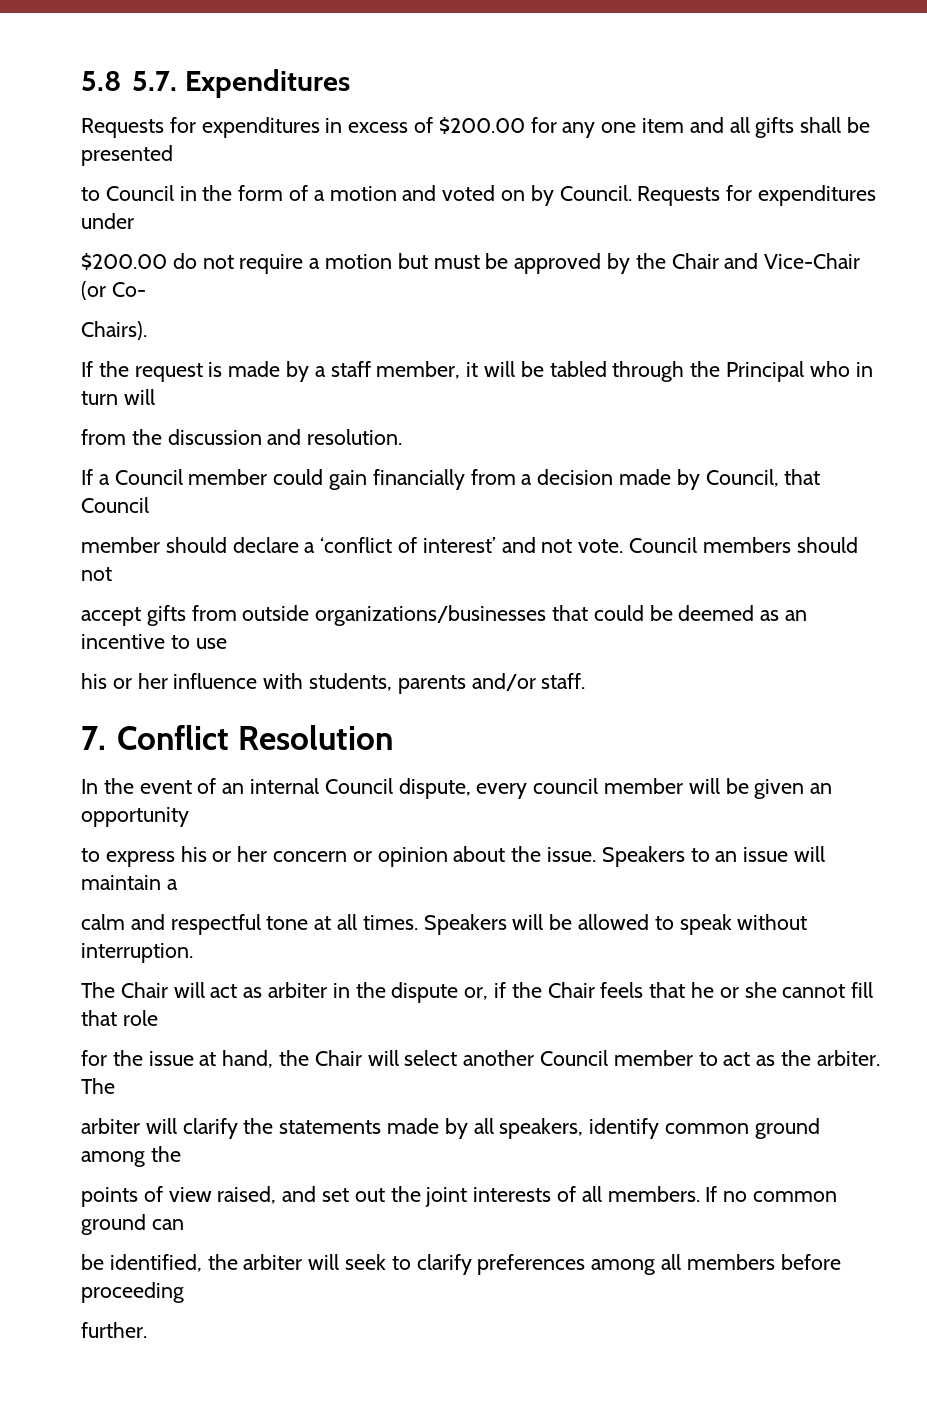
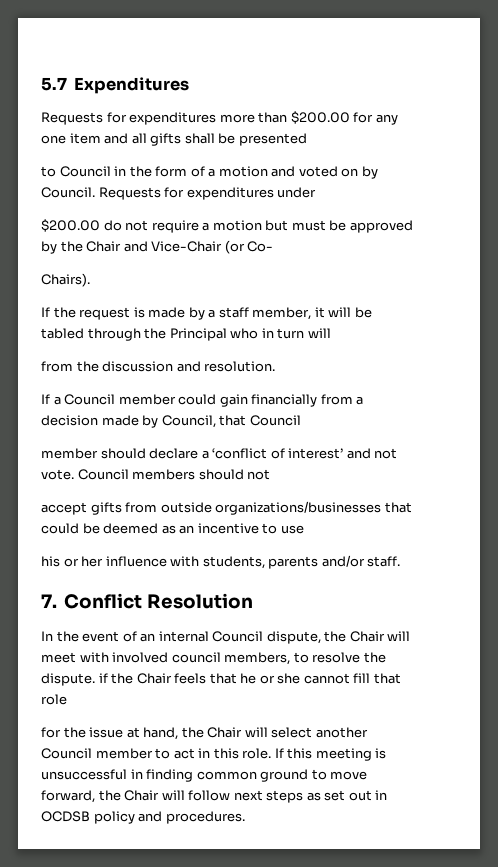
- 5.8 5.7. Expenditures
+ 5.7 Expenditures
- Requests for expenditures in excess of $200.00 for any one item and all gifts shall be presented
+ Requests for expenditures more than $200.00 for any one item and all gifts shall be presented
- In the event of an internal Council dispute, every council member will be given an opportunity
- to express his or her concern or opinion about the issue. Speakers to an issue will maintain a
- calm and respectful tone at all times. Speakers will be allowed to speak without interruption.
- The Chair will act as arbiter in the dispute or, if the Chair feels that he or she cannot fill that role
+ In the event of an internal Council dispute, the Chair will meet with involved council members, to resolve the dispute. if the Chair feels that he or she cannot fill that role
- for the issue at hand, the Chair will select another Council member to act as the arbiter. The
- arbiter will clarify the statements made by all speakers, identify common ground among the
- points of view raised, and set out the joint interests of all members. If no common ground can
- be identified, the arbiter will seek to clarify preferences among all members before proceeding
- further.
+ for the issue at hand, the Chair will select another Council member to act in this role. If this meeting is unsuccessful in finding common ground to move forward, the Chair will follow next steps as set out in OCDSB policy and procedures.

